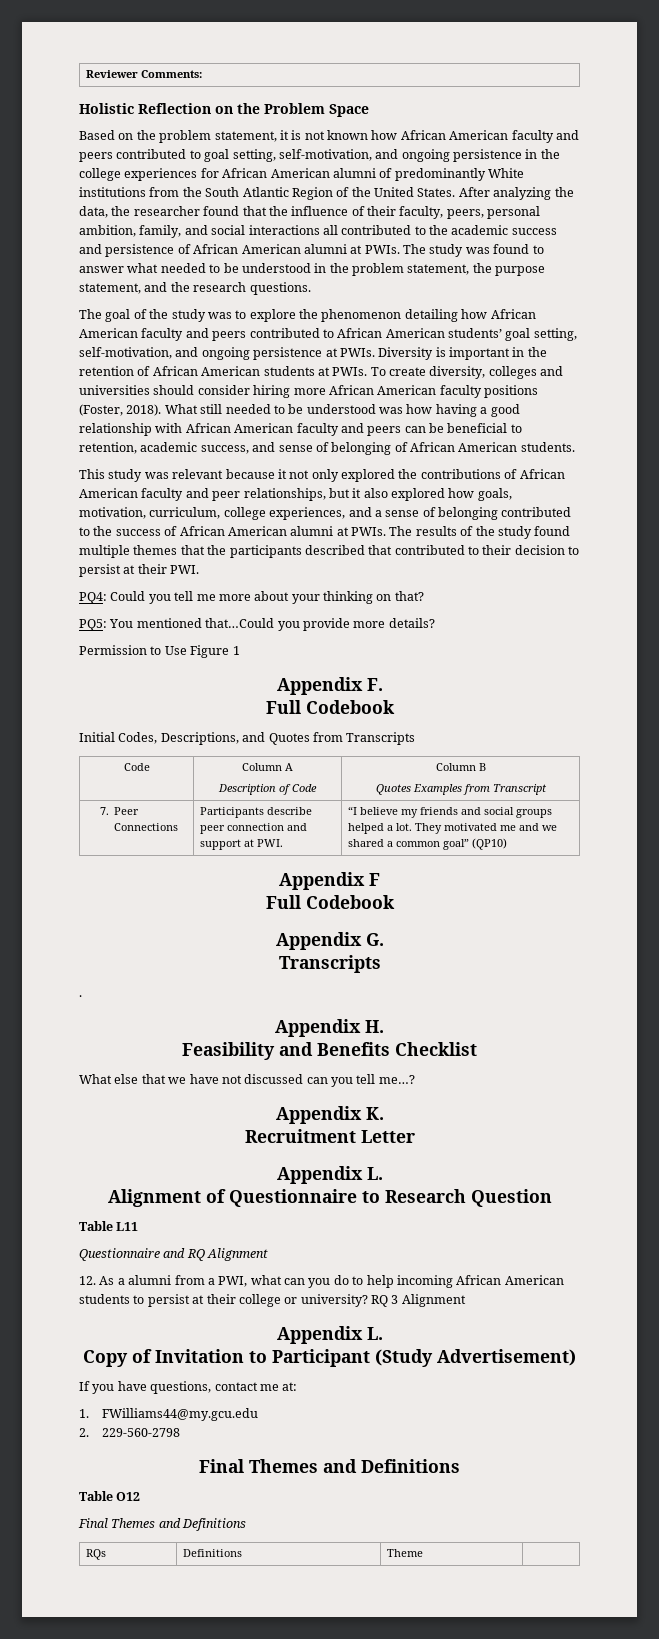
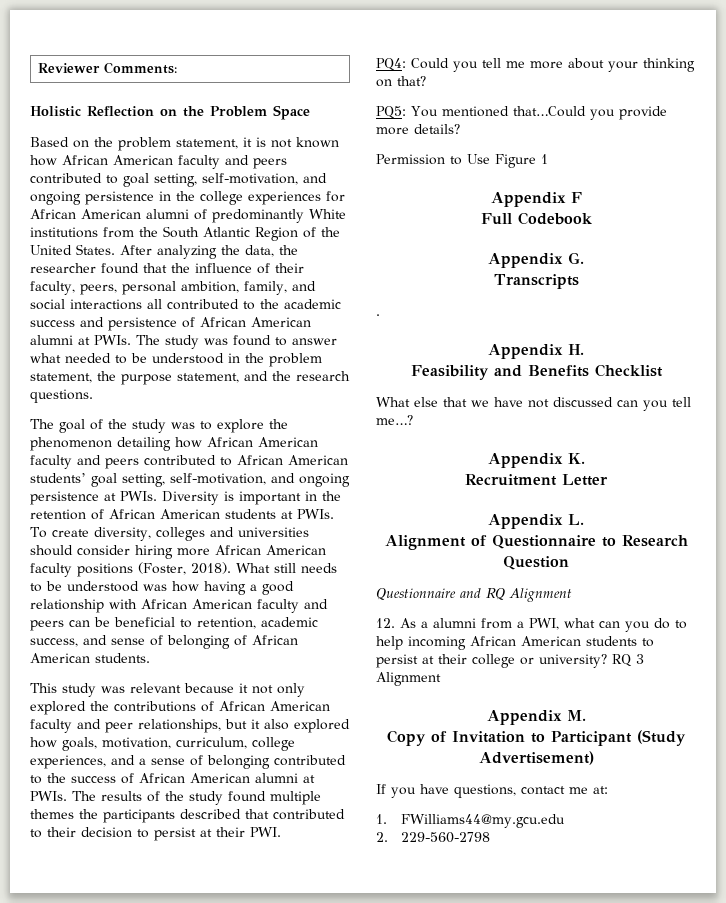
- What still needed to be understood was how having a good relationship with African American faculty and peers can be beneficial to retention, academic success, and sense of belonging of African American students.
+ What still needs to be understood was how having a good relationship with African American faculty and peers can be beneficial to retention, academic success, and sense of belonging of African American students.
- The results of the study found multiple themes that the participants described that contributed to their decision to persist at their PWI.
+ The results of the study found multiple themes the participants described that contributed to their decision to persist at their PWI.
- Appendix F.
- Full Codebook
- Initial Codes, Descriptions, and Quotes from Transcripts
- Code | Column A
- Description of Code | Column B
- Quotes Examples from Transcript
- 7. Peer Connections | Participants describe peer connection and support at PWI. | “I believe my friends and social groups helped a lot. They motivated me and we shared a common goal” (QP10)
- Table L11
  RQ 3 Alignment
- Appendix L.
+ Appendix M.
  2. 229-560-2798
- Final Themes and Definitions
- Table O12
- Final Themes and Definitions
- RQs | Definitions | Theme |

